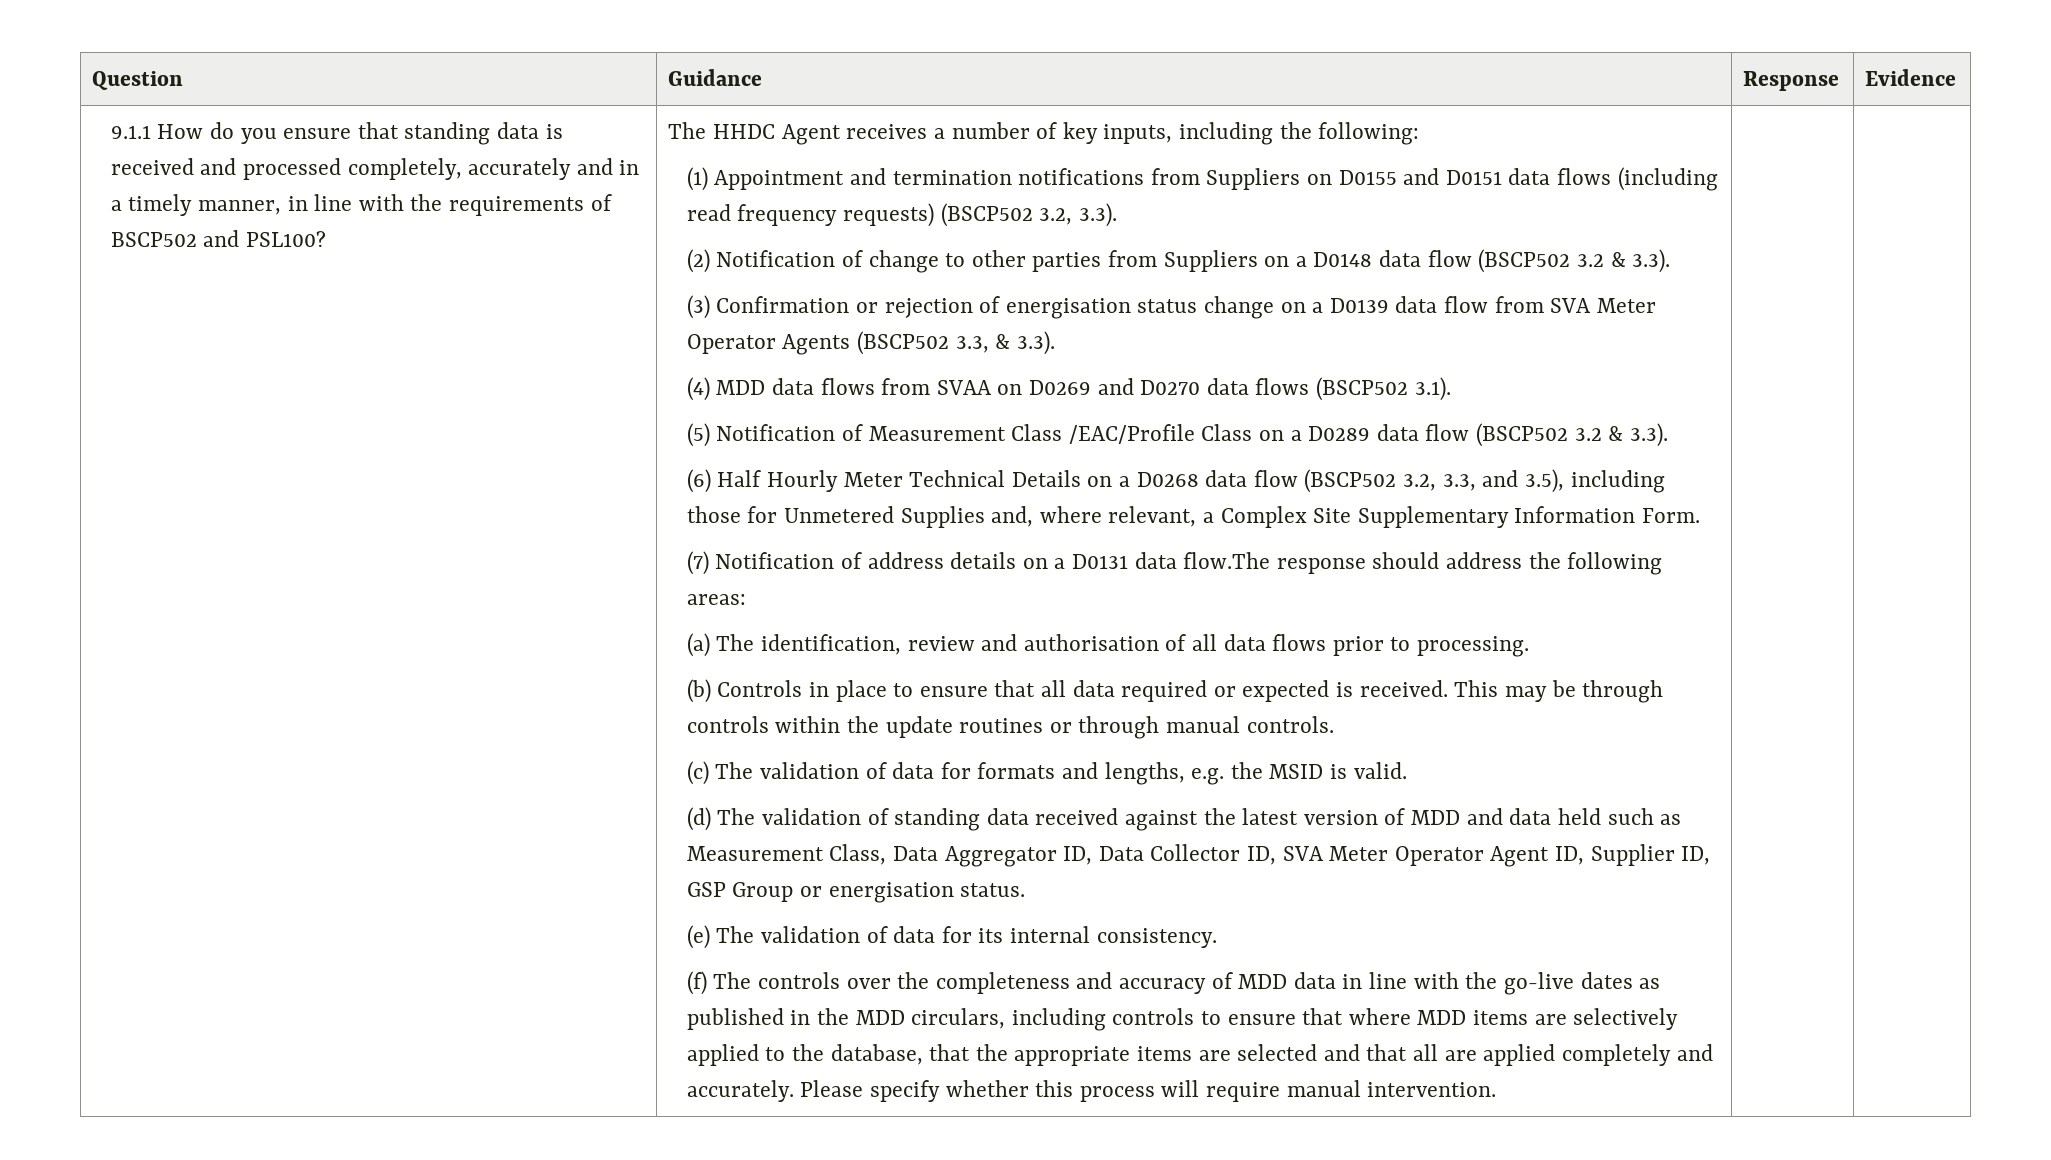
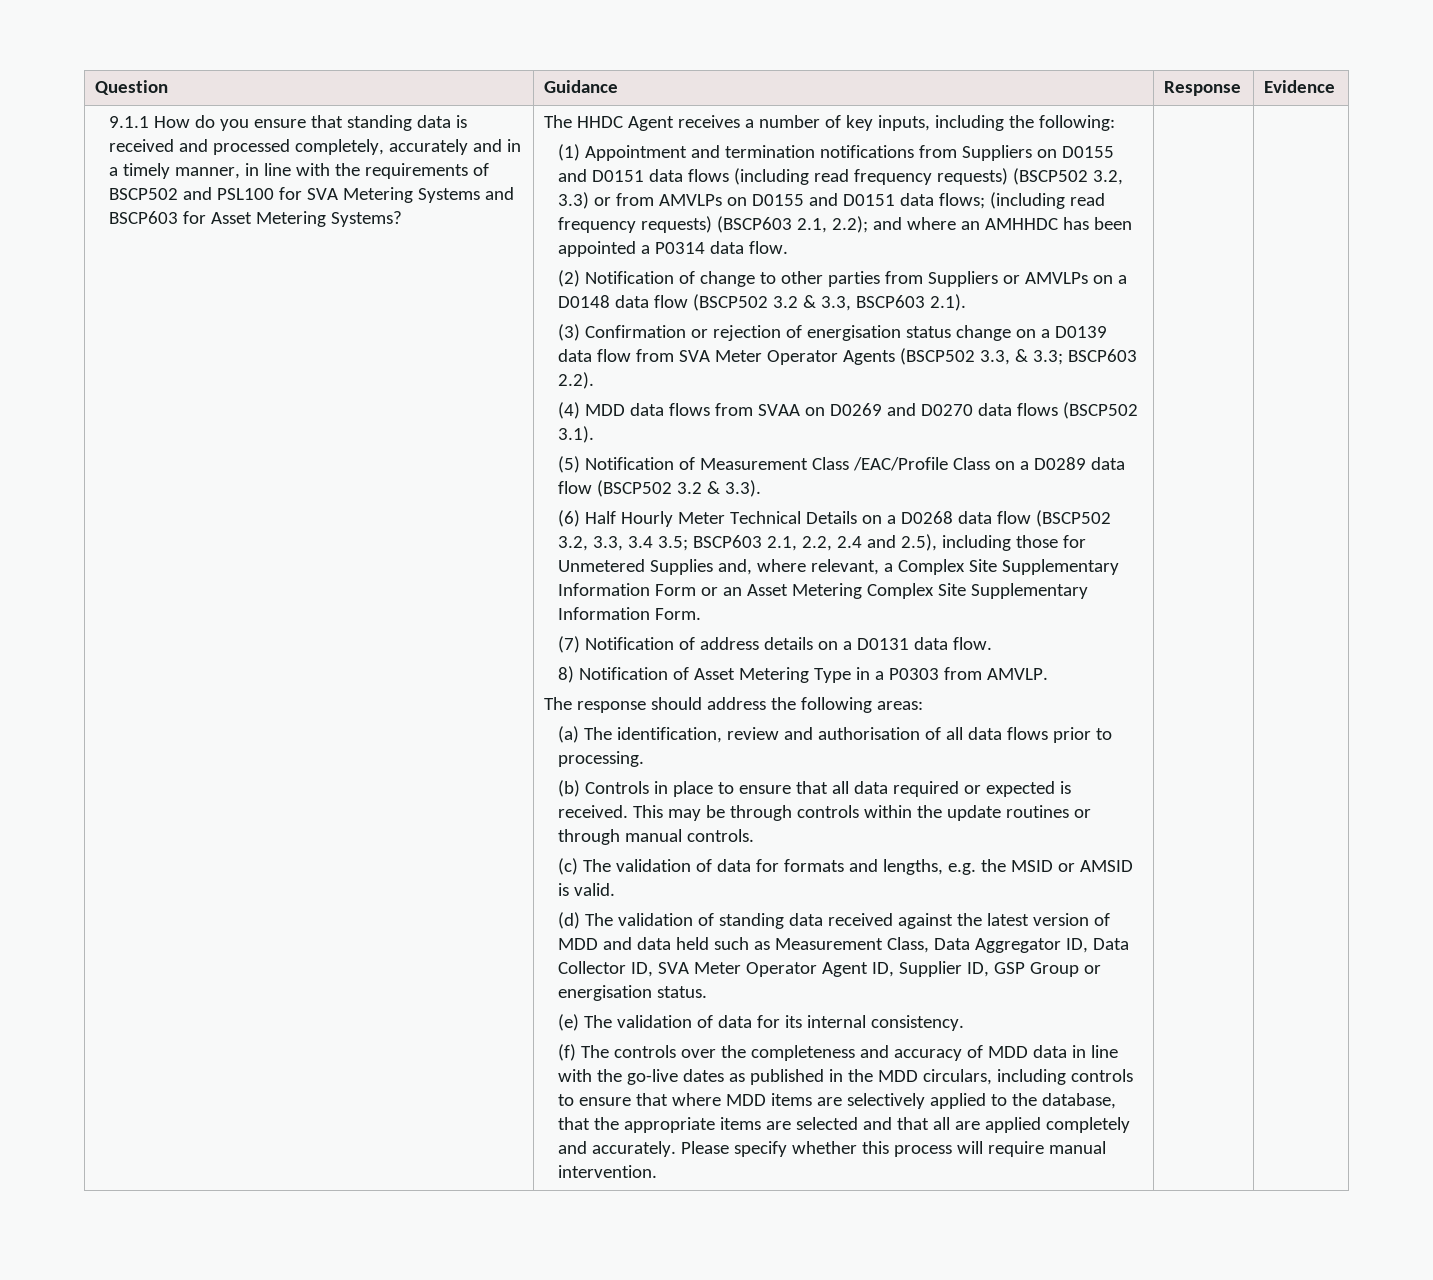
- 9.1.1 How do you ensure that standing data is received and processed completely, accurately and in a timely manner, in line with the requirements of BSCP502 and PSL100?
+ 9.1.1 How do you ensure that standing data is received and processed completely, accurately and in a timely manner, in line with the requirements of BSCP502 and PSL100 for SVA Metering Systems and BSCP603 for Asset Metering Systems?
- (1) Appointment and termination notifications from Suppliers on D0155 and D0151 data flows (including read frequency requests) (BSCP502 3.2, 3.3).
+ (1) Appointment and termination notifications from Suppliers on D0155 and D0151 data flows (including read frequency requests) (BSCP502 3.2, 3.3) or from AMVLPs on D0155 and D0151 data flows; (including read frequency requests) (BSCP603 2.1, 2.2); and where an AMHHDC has been appointed a P0314 data flow.
- (2) Notification of change to other parties from Suppliers on a D0148 data flow (BSCP502 3.2 & 3.3).
+ (2) Notification of change to other parties from Suppliers or AMVLPs on a D0148 data flow (BSCP502 3.2 & 3.3, BSCP603 2.1).
- (3) Confirmation or rejection of energisation status change on a D0139 data flow from SVA Meter Operator Agents (BSCP502 3.3, & 3.3).
+ (3) Confirmation or rejection of energisation status change on a D0139 data flow from SVA Meter Operator Agents (BSCP502 3.3, & 3.3; BSCP603 2.2).
- (6) Half Hourly Meter Technical Details on a D0268 data flow (BSCP502 3.2, 3.3, and 3.5), including those for Unmetered Supplies and, where relevant, a Complex Site Supplementary Information Form.
+ (6) Half Hourly Meter Technical Details on a D0268 data flow (BSCP502 3.2, 3.3, 3.4 3.5; BSCP603 2.1, 2.2, 2.4 and 2.5), including those for Unmetered Supplies and, where relevant, a Complex Site Supplementary Information Form or an Asset Metering Complex Site Supplementary Information Form.
- (7) Notification of address details on a D0131 data flow.The response should address the following areas:
+ (7) Notification of address details on a D0131 data flow.
+ 8) Notification of Asset Metering Type in a P0303 from AMVLP.
+ The response should address the following areas:
- (c) The validation of data for formats and lengths, e.g. the MSID is valid.
+ (c) The validation of data for formats and lengths, e.g. the MSID or AMSID is valid.

